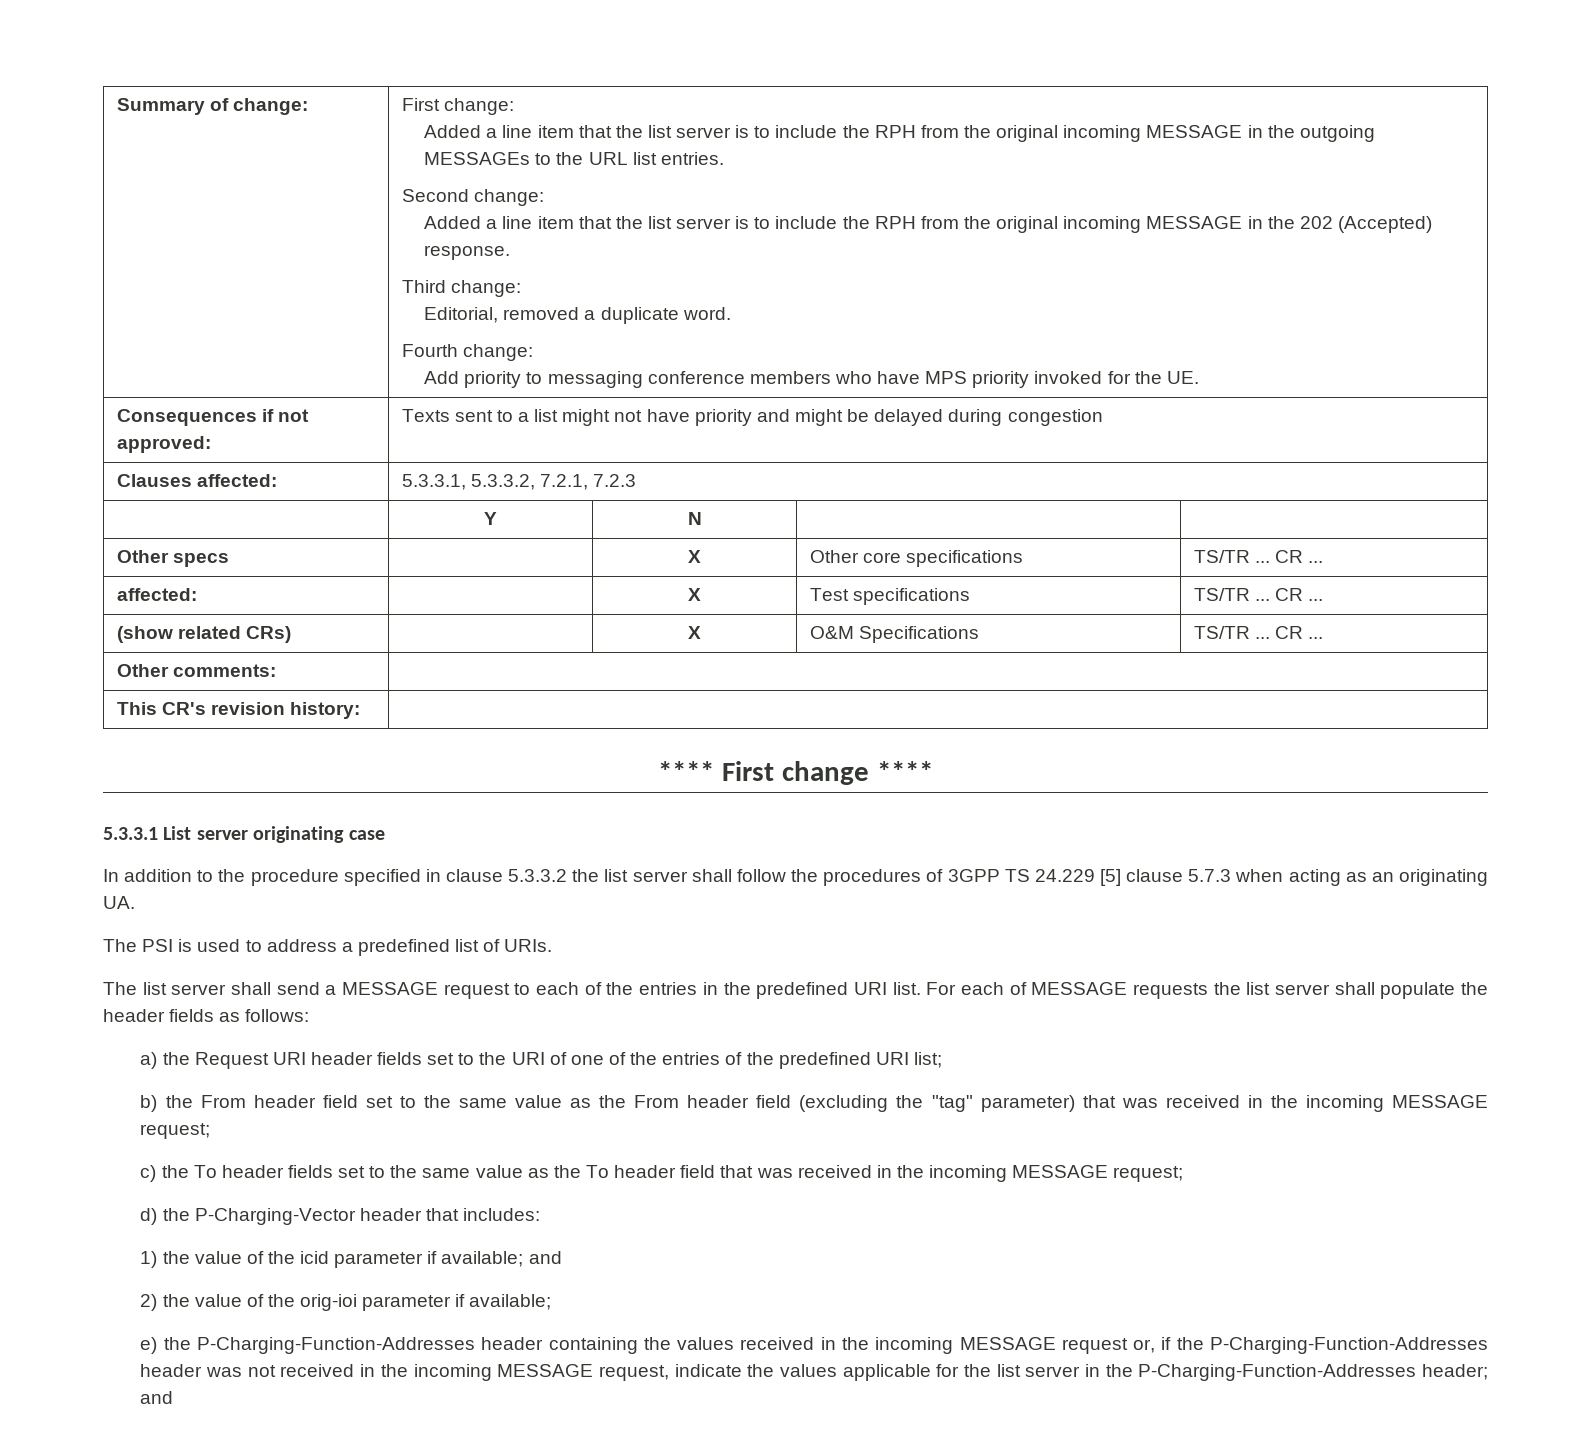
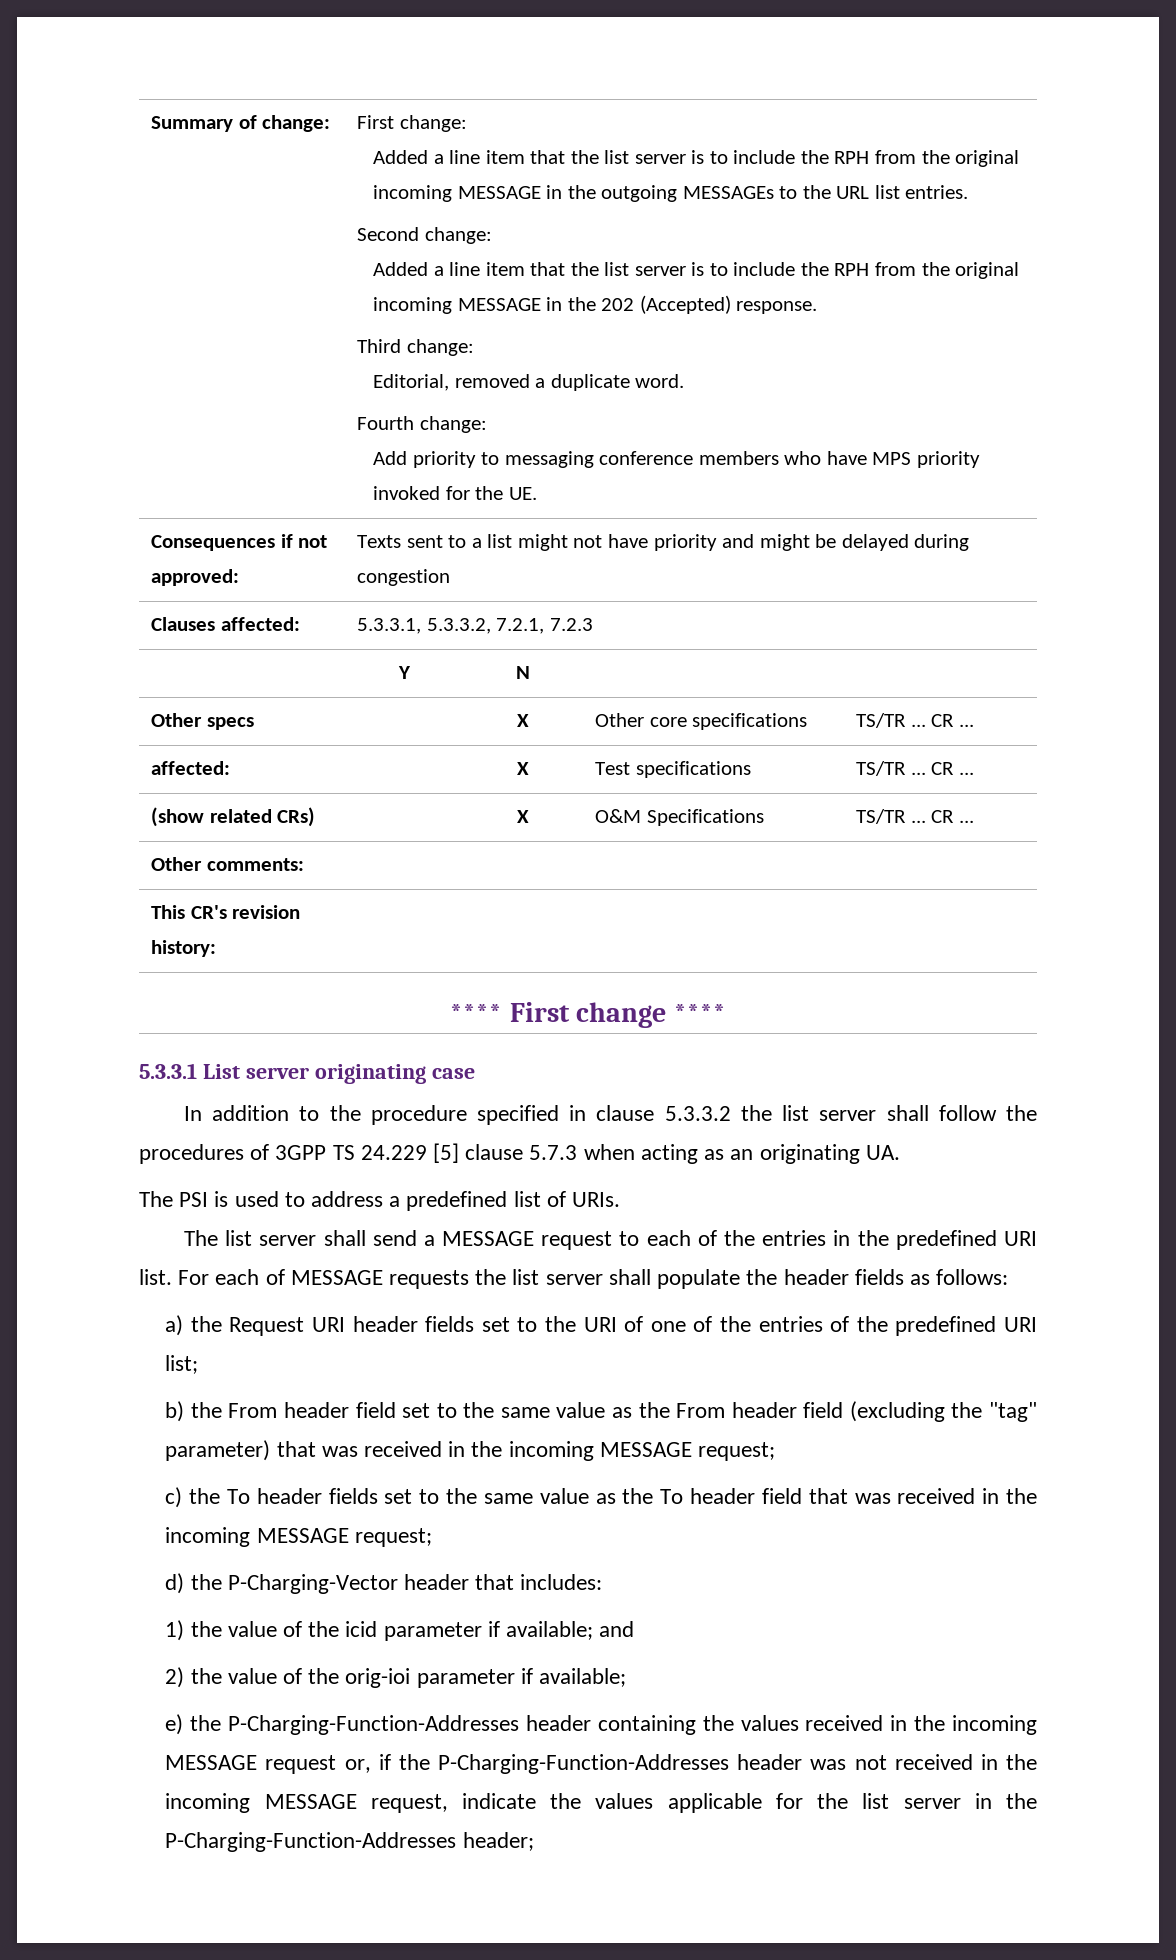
- e) the P-Charging-Function-Addresses header containing the values received in the incoming MESSAGE request or, if the P-Charging-Function-Addresses header was not received in the incoming MESSAGE request, indicate the values applicable for the list server in the P-Charging-Function-Addresses header; and
+ e) the P-Charging-Function-Addresses header containing the values received in the incoming MESSAGE request or, if the P-Charging-Function-Addresses header was not received in the incoming MESSAGE request, indicate the values applicable for the list server in the P-Charging-Function-Addresses header;

